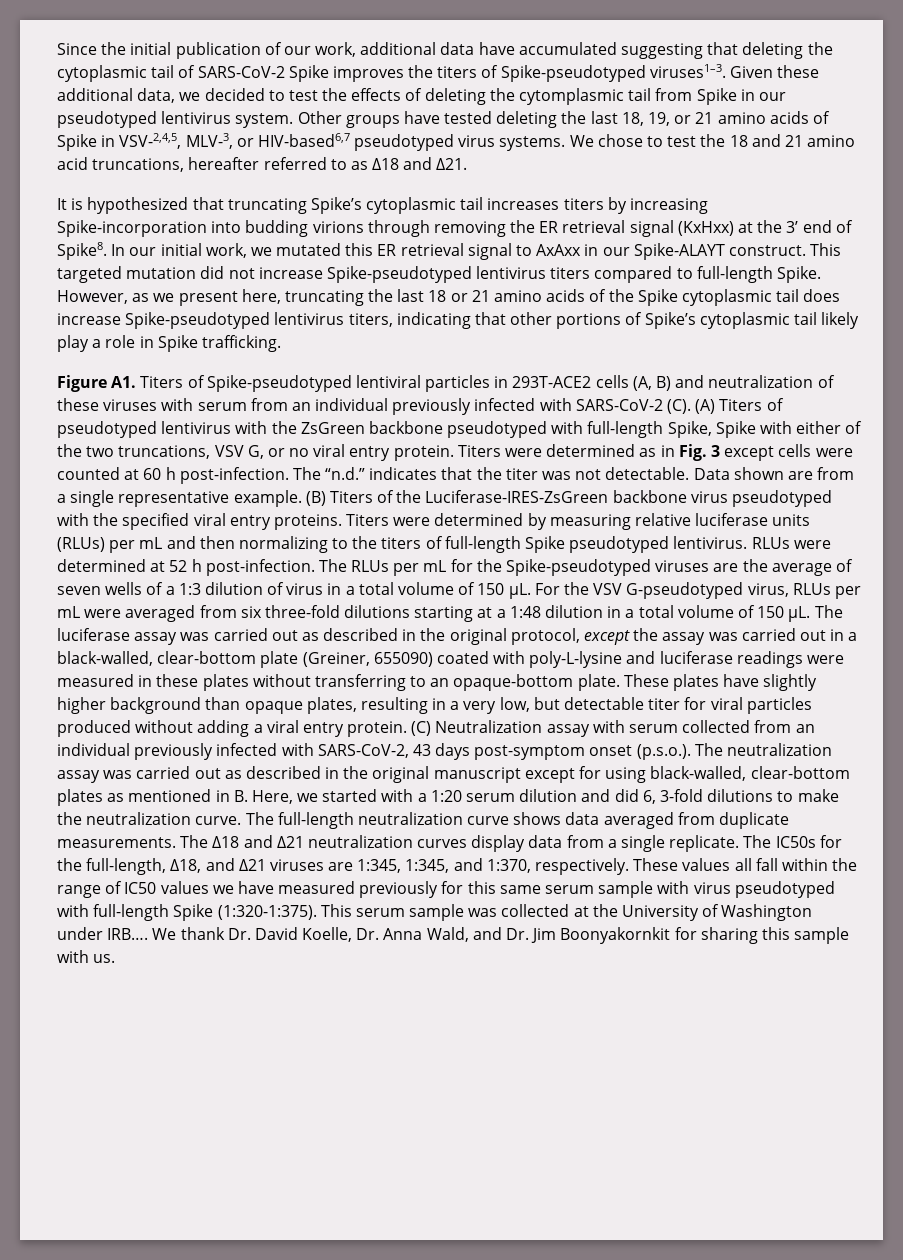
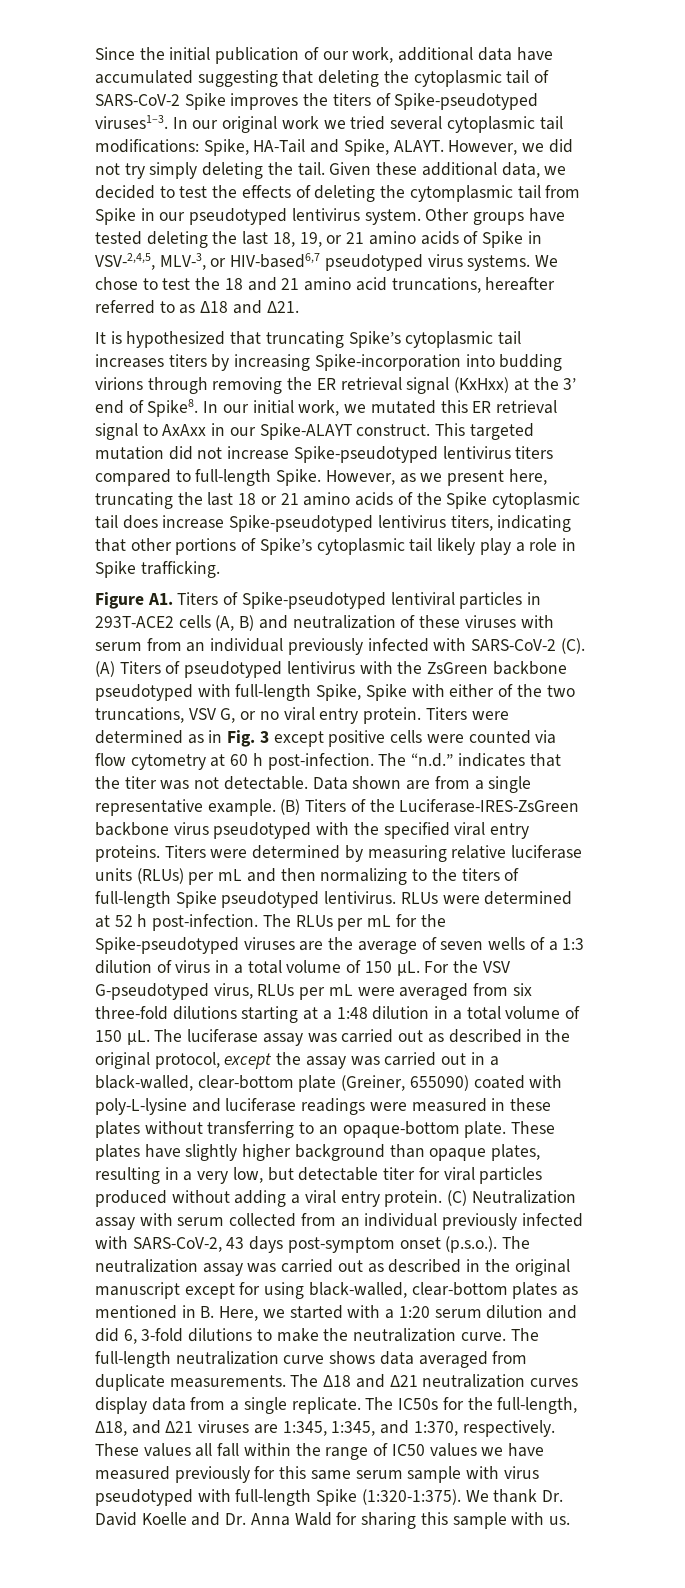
+ In our original work we tried several cytoplasmic tail modifications: Spike, HA-Tail and Spike, ALAYT. However, we did not try simply deleting the tail.
- Titers were determined as in Fig. 3 except cells were counted at 60 h post-infection.
+ Titers were determined as in Fig. 3 except positive cells were counted via flow cytometry at 60 h post-infection.
- This serum sample was collected at the University of Washington under IRB…. We thank Dr. David Koelle, Dr. Anna Wald, and Dr. Jim Boonyakornkit for sharing this sample with us.
+ We thank Dr. David Koelle and Dr. Anna Wald for sharing this sample with us.

